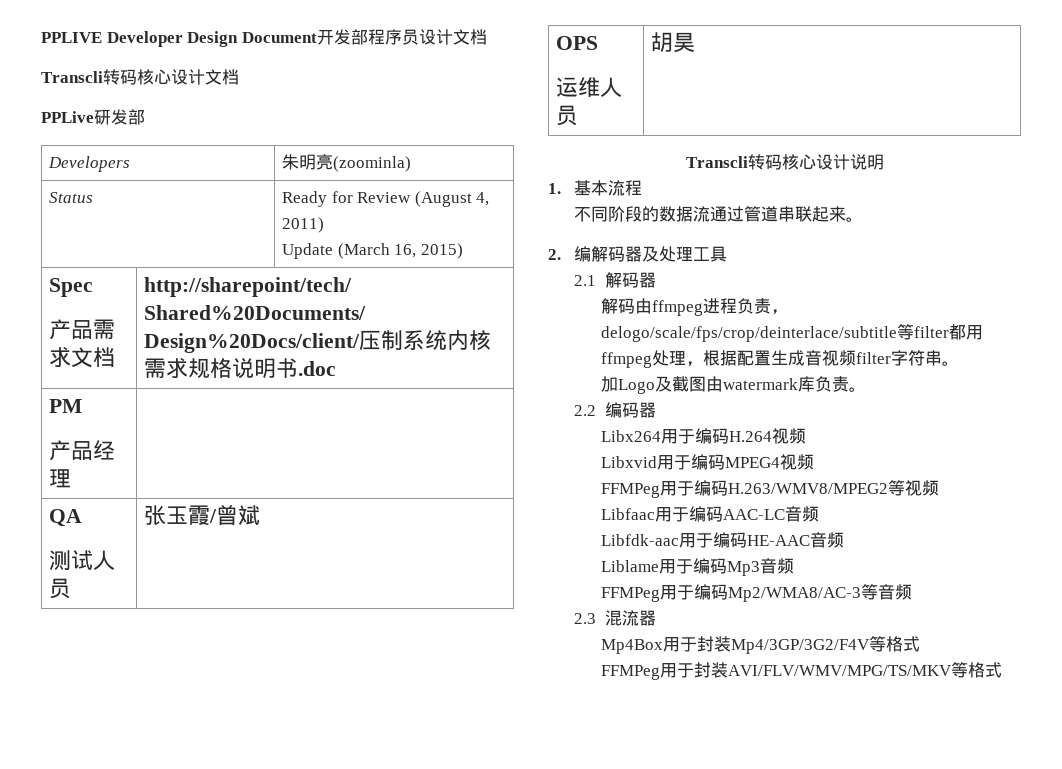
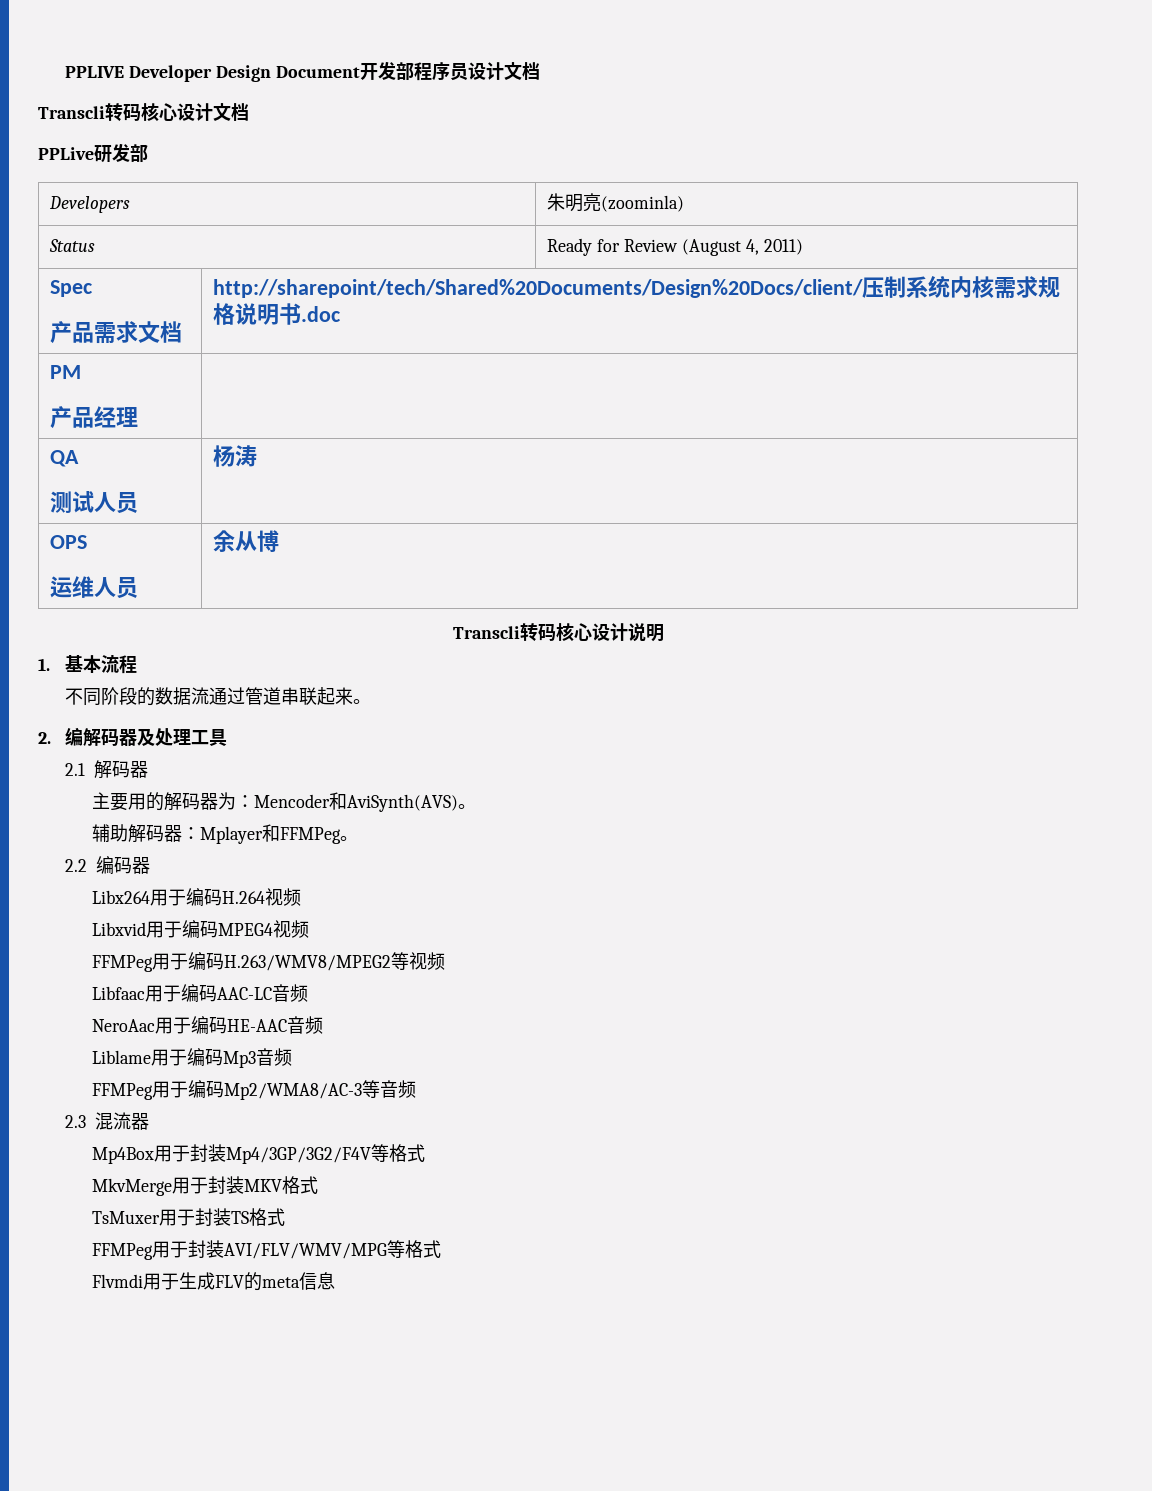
  Status | Ready for Review (August 4, 2011)
- Update (March 16, 2015)
  QA
- 测试人员 | 张玉霞/曾斌
+ 测试人员 | 杨涛
  OPS
- 运维人员 | 胡昊
+ 运维人员 | 余从博
- 解码由ffmpeg进程负责，delogo/scale/fps/crop/deinterlace/subtitle等filter都用ffmpeg处理，根据配置生成音视频filter字符串。
- 加Logo及截图由watermark库负责。
+ 主要用的解码器为：Mencoder和AviSynth(AVS)。
+ 辅助解码器：Mplayer和FFMPeg。
- Libfdk-aac用于编码HE-AAC音频
+ NeroAac用于编码HE-AAC音频
+ MkvMerge用于封装MKV格式
+ TsMuxer用于封装TS格式
- FFMPeg用于封装AVI/FLV/WMV/MPG/TS/MKV等格式
+ FFMPeg用于封装AVI/FLV/WMV/MPG等格式
+ Flvmdi用于生成FLV的meta信息

